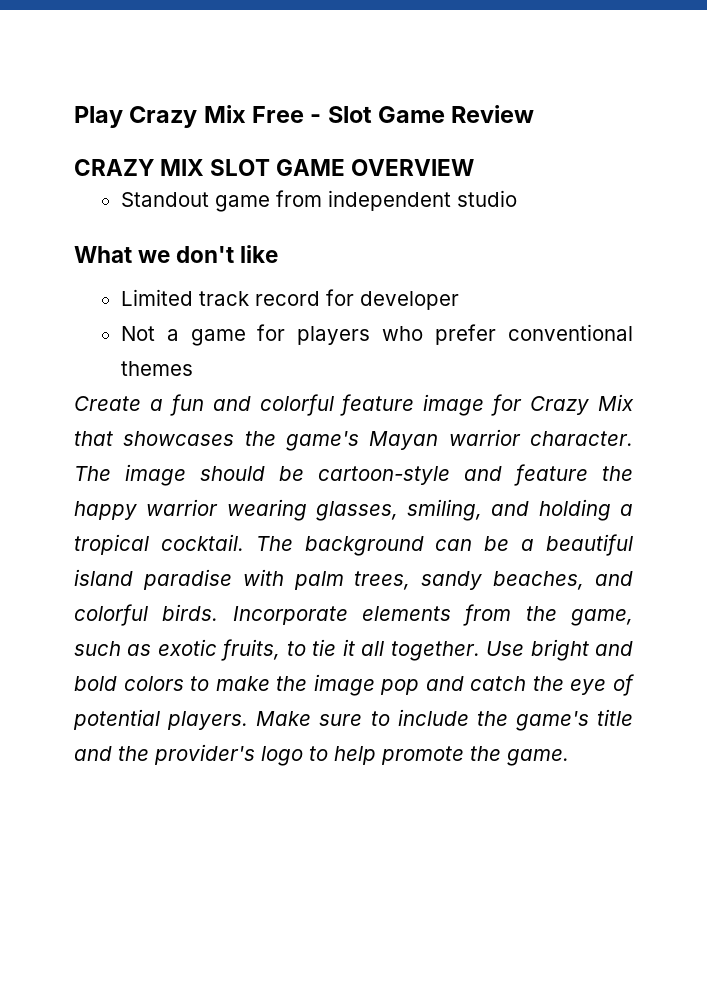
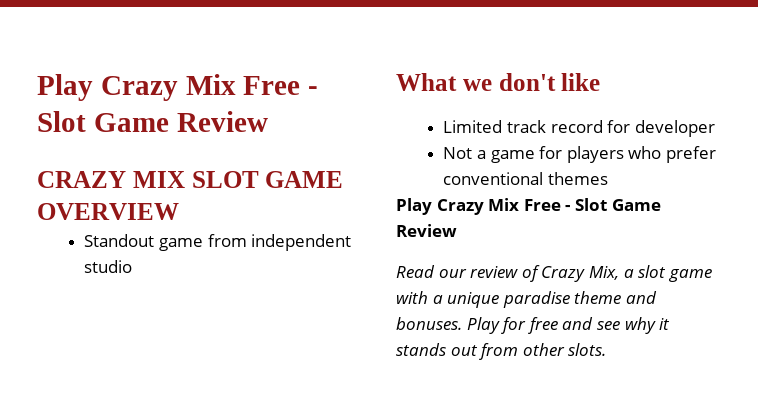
  Not a game for players who prefer conventional themes
- Create a fun and colorful feature image for Crazy Mix that showcases the game's Mayan warrior character. The image should be cartoon-style and feature the happy warrior wearing glasses, smiling, and holding a tropical cocktail. The background can be a beautiful island paradise with palm trees, sandy beaches, and colorful birds. Incorporate elements from the game, such as exotic fruits, to tie it all together. Use bright and bold colors to make the image pop and catch the eye of potential players. Make sure to include the game's title and the provider's logo to help promote the game.
+ Play Crazy Mix Free - Slot Game Review
+ Read our review of Crazy Mix, a slot game with a unique paradise theme and bonuses. Play for free and see why it stands out from other slots.

